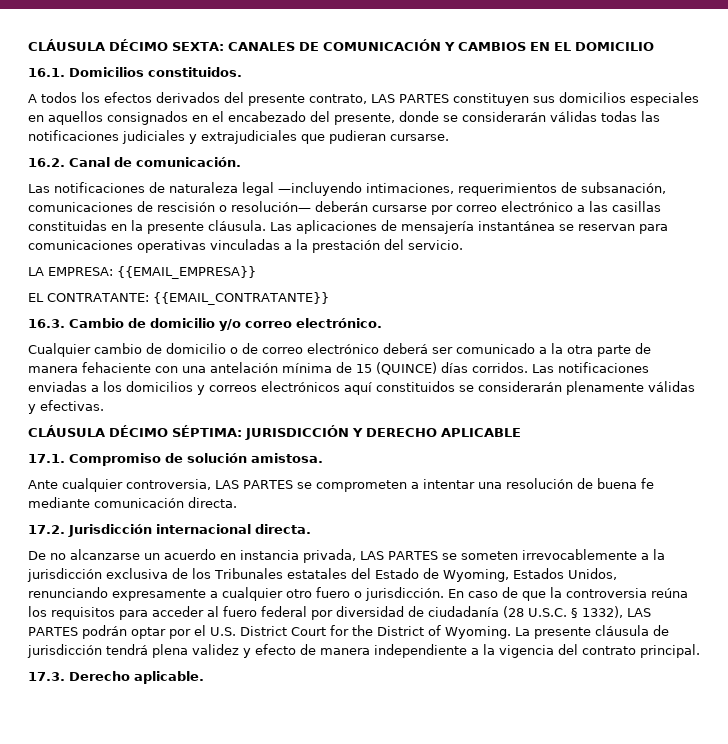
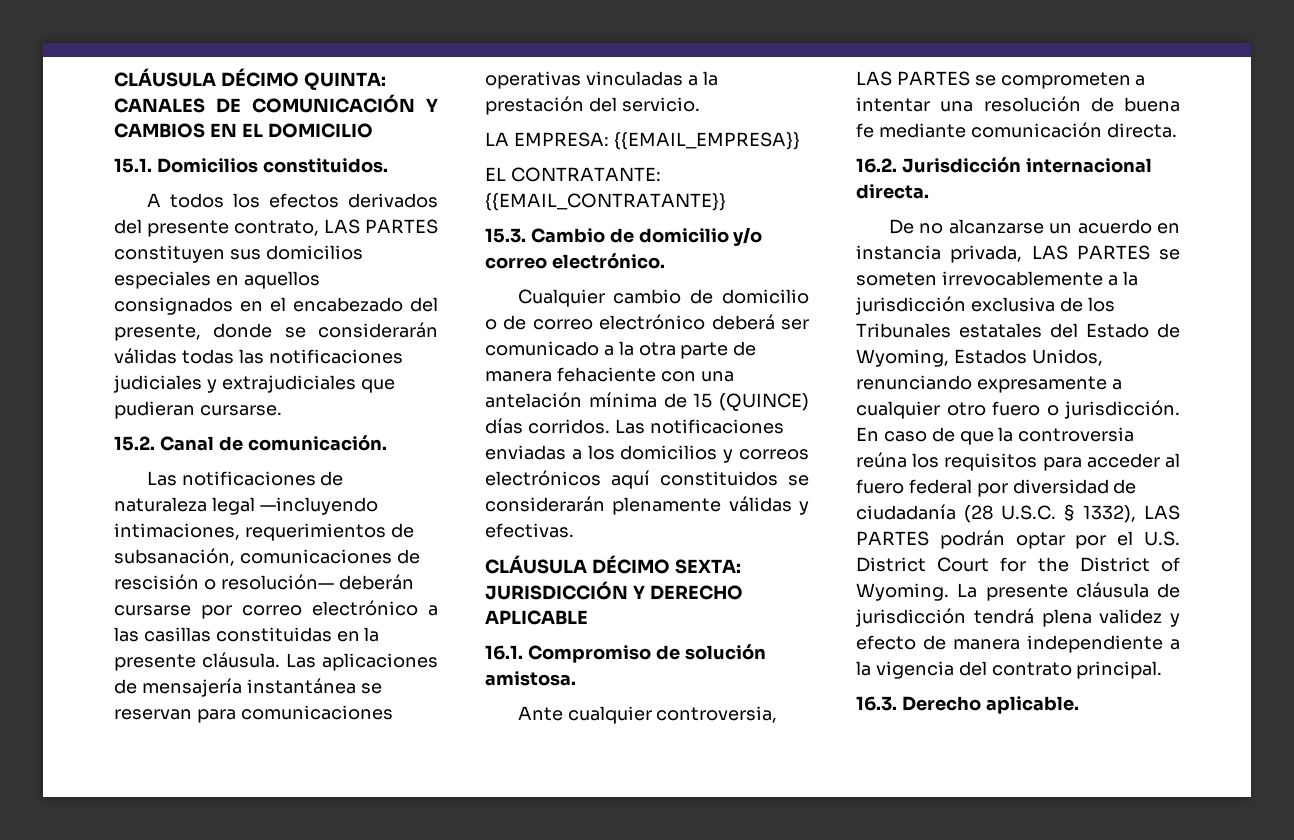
- CLÁUSULA DÉCIMO SEXTA: CANALES DE COMUNICACIÓN Y CAMBIOS EN EL DOMICILIO
+ CLÁUSULA DÉCIMO QUINTA: CANALES DE COMUNICACIÓN Y CAMBIOS EN EL DOMICILIO
- 16.1. Domicilios constituidos.
+ 15.1. Domicilios constituidos.
- 16.2. Canal de comunicación.
+ 15.2. Canal de comunicación.
- 16.3. Cambio de domicilio y/o correo electrónico.
+ 15.3. Cambio de domicilio y/o correo electrónico.
- CLÁUSULA DÉCIMO SÉPTIMA: JURISDICCIÓN Y DERECHO APLICABLE
+ CLÁUSULA DÉCIMO SEXTA: JURISDICCIÓN Y DERECHO APLICABLE
- 17.1. Compromiso de solución amistosa.
+ 16.1. Compromiso de solución amistosa.
- 17.2. Jurisdicción internacional directa.
+ 16.2. Jurisdicción internacional directa.
- 17.3. Derecho aplicable.
+ 16.3. Derecho aplicable.

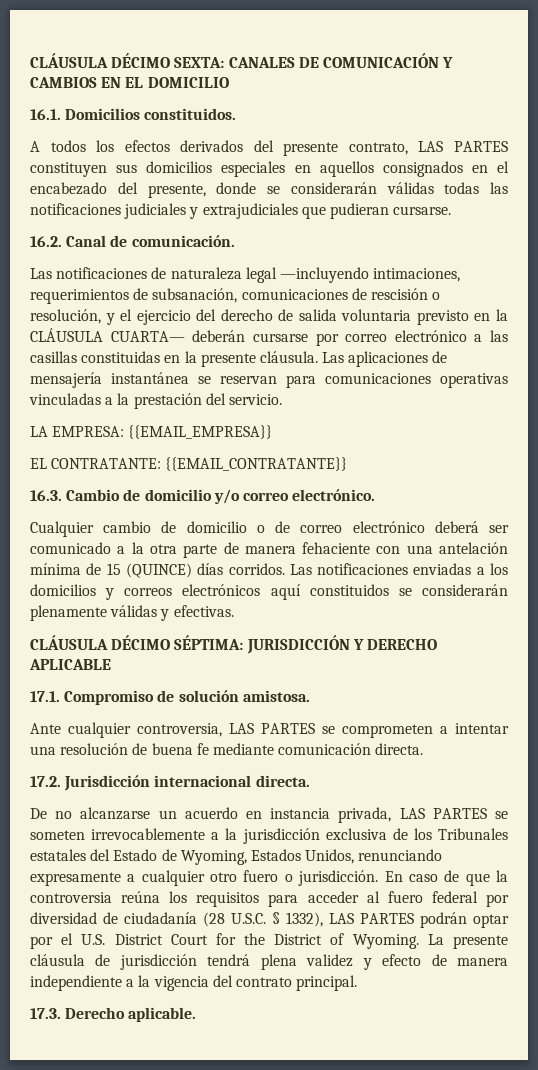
- CLÁUSULA DÉCIMO QUINTA: CANALES DE COMUNICACIÓN Y CAMBIOS EN EL DOMICILIO
+ CLÁUSULA DÉCIMO SEXTA: CANALES DE COMUNICACIÓN Y CAMBIOS EN EL DOMICILIO
- 15.1. Domicilios constituidos.
+ 16.1. Domicilios constituidos.
- 15.2. Canal de comunicación.
+ 16.2. Canal de comunicación.
- Las notificaciones de naturaleza legal —incluyendo intimaciones, requerimientos de subsanación, comunicaciones de rescisión o resolución— deberán cursarse por correo electrónico a las casillas constituidas en la presente cláusula.
+ Las notificaciones de naturaleza legal —incluyendo intimaciones, requerimientos de subsanación, comunicaciones de rescisión o resolución, y el ejercicio del derecho de salida voluntaria previsto en la CLÁUSULA CUARTA— deberán cursarse por correo electrónico a las casillas constituidas en la presente cláusula.
- 15.3. Cambio de domicilio y/o correo electrónico.
+ 16.3. Cambio de domicilio y/o correo electrónico.
- CLÁUSULA DÉCIMO SEXTA: JURISDICCIÓN Y DERECHO APLICABLE
+ CLÁUSULA DÉCIMO SÉPTIMA: JURISDICCIÓN Y DERECHO APLICABLE
- 16.1. Compromiso de solución amistosa.
+ 17.1. Compromiso de solución amistosa.
- 16.2. Jurisdicción internacional directa.
+ 17.2. Jurisdicción internacional directa.
- 16.3. Derecho aplicable.
+ 17.3. Derecho aplicable.

